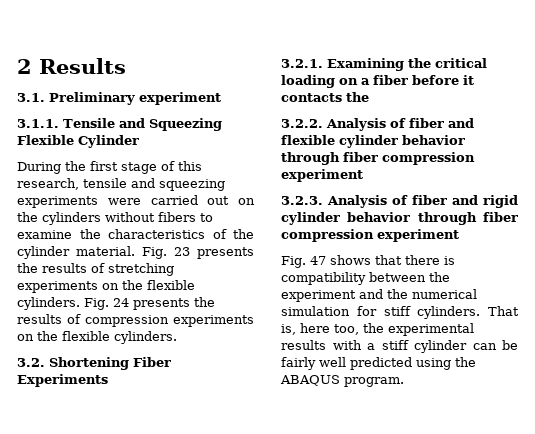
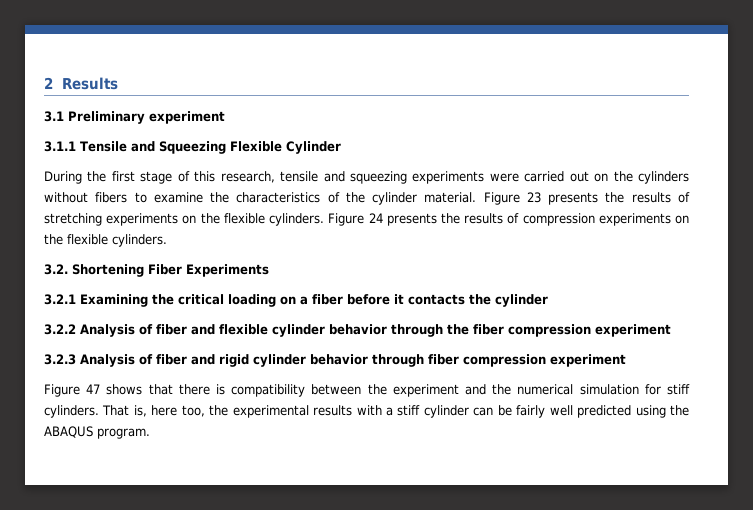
- 3.1. Preliminary experiment
+ 3.1 Preliminary experiment
- 3.1.1. Tensile and Squeezing Flexible Cylinder
+ 3.1.1 Tensile and Squeezing Flexible Cylinder
- Fig. 23 presents the results of stretching experiments on the flexible cylinders.
+ Figure 23 presents the results of stretching experiments on the flexible cylinders.
- Fig. 24 presents the results of compression experiments on the flexible cylinders.
+ Figure 24 presents the results of compression experiments on the flexible cylinders.
- 3.2.1. Examining the critical loading on a fiber before it contacts the
- 3.2.2. Analysis of fiber and flexible cylinder behavior through fiber compression experiment
- 3.2.3. Analysis of fiber and rigid cylinder behavior through fiber compression experiment
+ 3.2.1 Examining the critical loading on a fiber before it contacts the cylinder
+ 3.2.2 Analysis of fiber and flexible cylinder behavior through the fiber compression experiment
+ 3.2.3 Analysis of fiber and rigid cylinder behavior through fiber compression experiment
- Fig. 47 shows that there is compatibility between the experiment and the numerical simulation for stiff cylinders.
+ Figure 47 shows that there is compatibility between the experiment and the numerical simulation for stiff cylinders.

